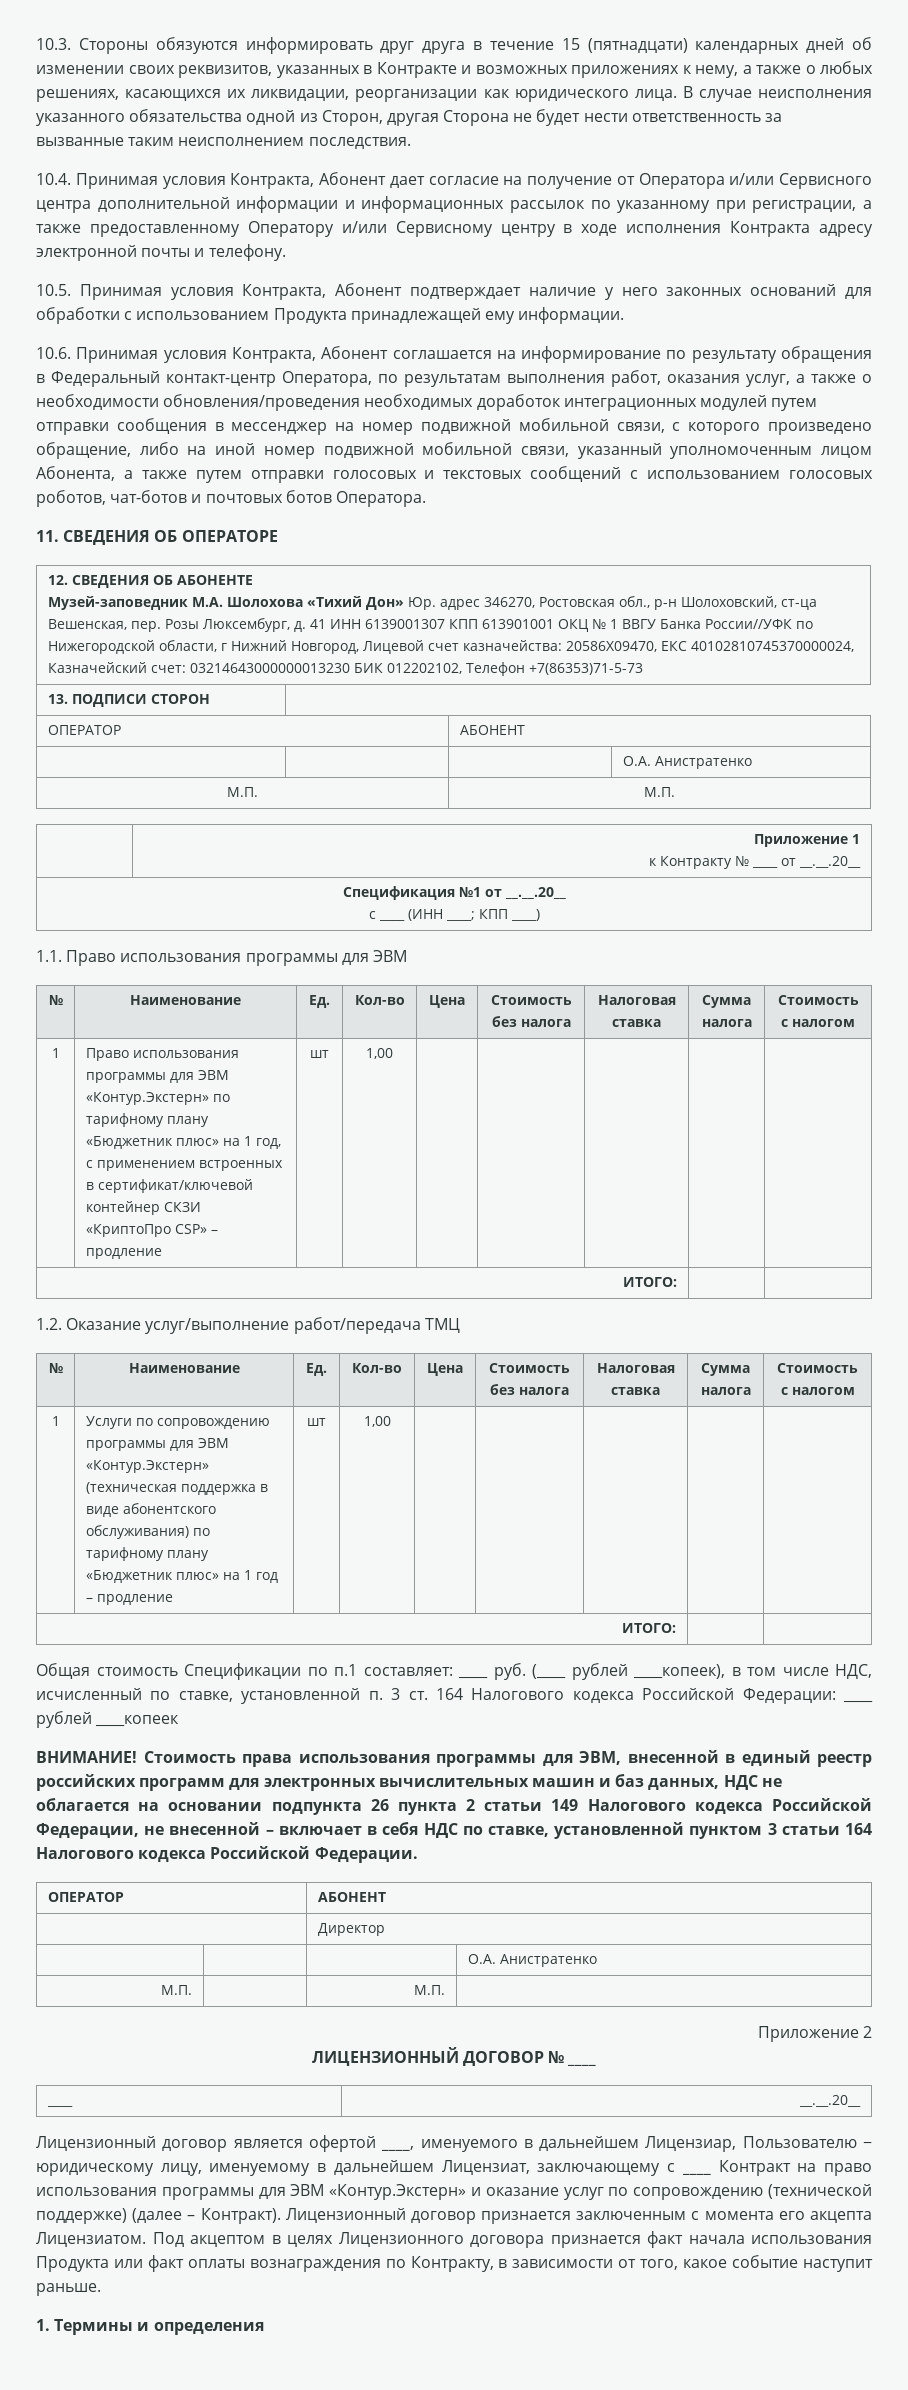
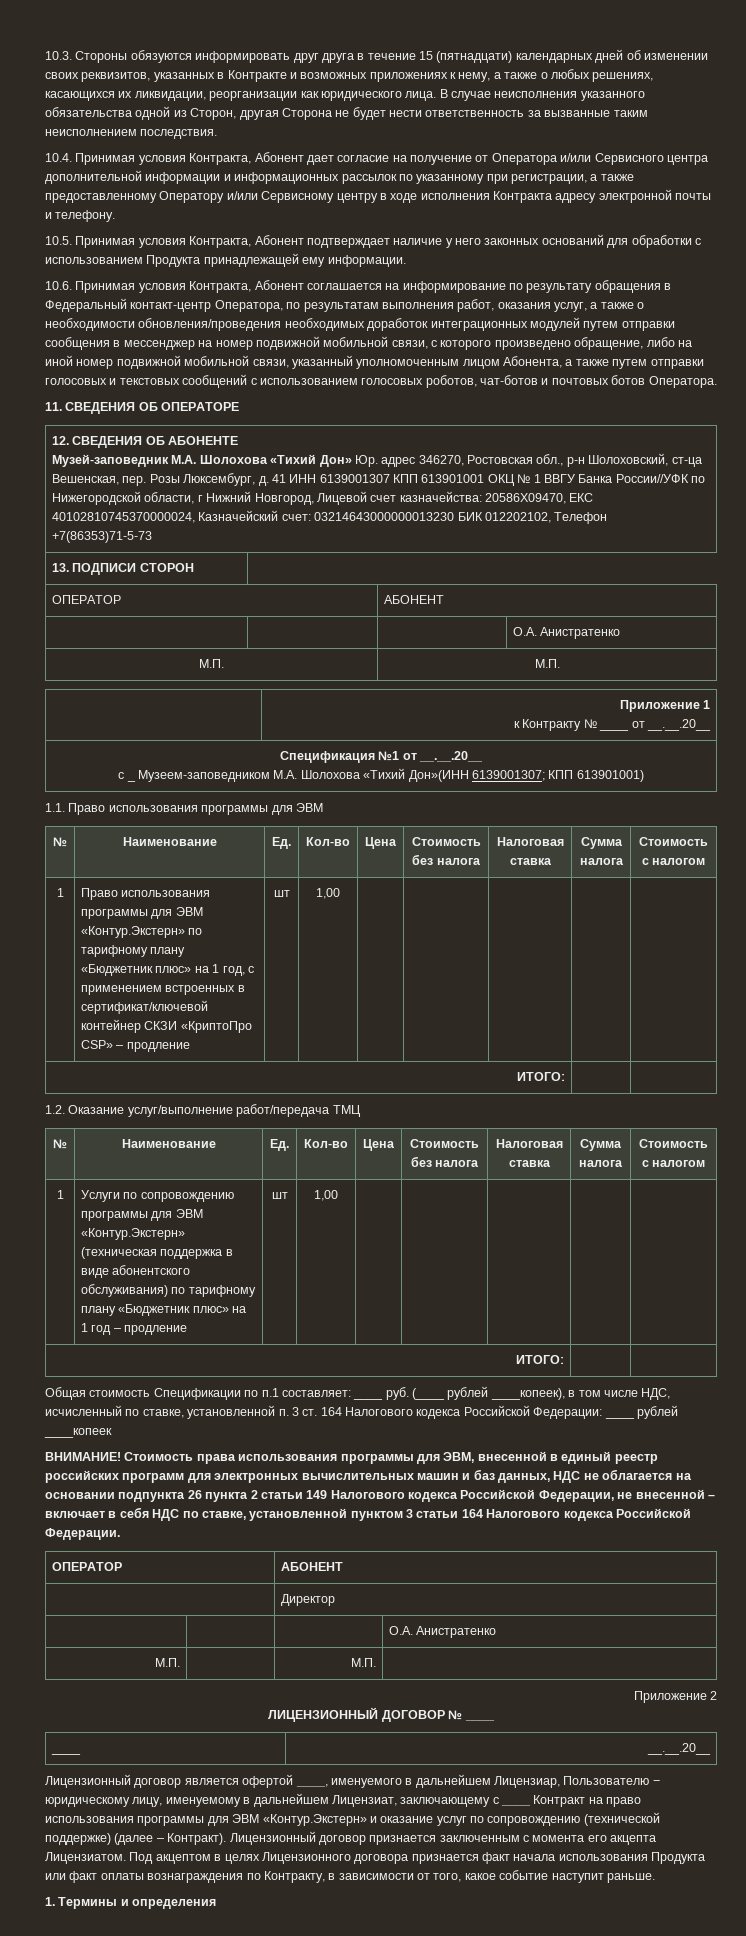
  Спецификация №1 от __.__.20__
- с ____ (ИНН ____; КПП ____)
+ с _ Музеем-заповедником М.А. Шолохова «Тихий Дон»(ИНН 6139001307; КПП 613901001)

